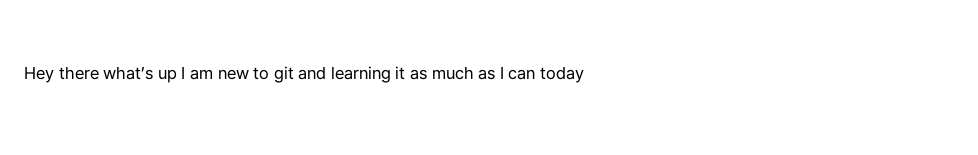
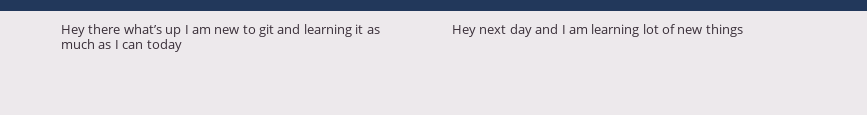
+ Hey next day and I am learning lot of new things

